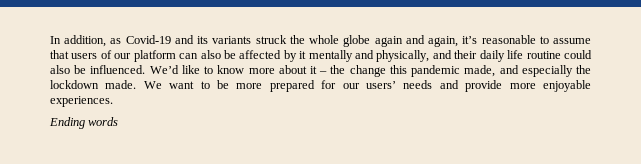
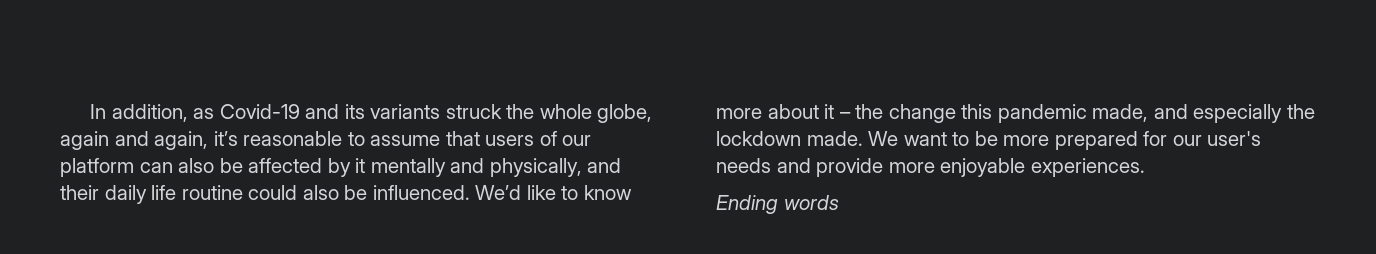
- In addition, as Covid-19 and its variants struck the whole globe again and again, it’s reasonable to assume that users of our platform can also be affected by it mentally and physically, and their daily life routine could also be influenced.
+ In addition, as Covid-19 and its variants struck the whole globe, again and again, it’s reasonable to assume that users of our platform can also be affected by it mentally and physically, and their daily life routine could also be influenced.
- We want to be more prepared for our users’ needs and provide more enjoyable experiences.
+ We want to be more prepared for our user's needs and provide more enjoyable experiences.

